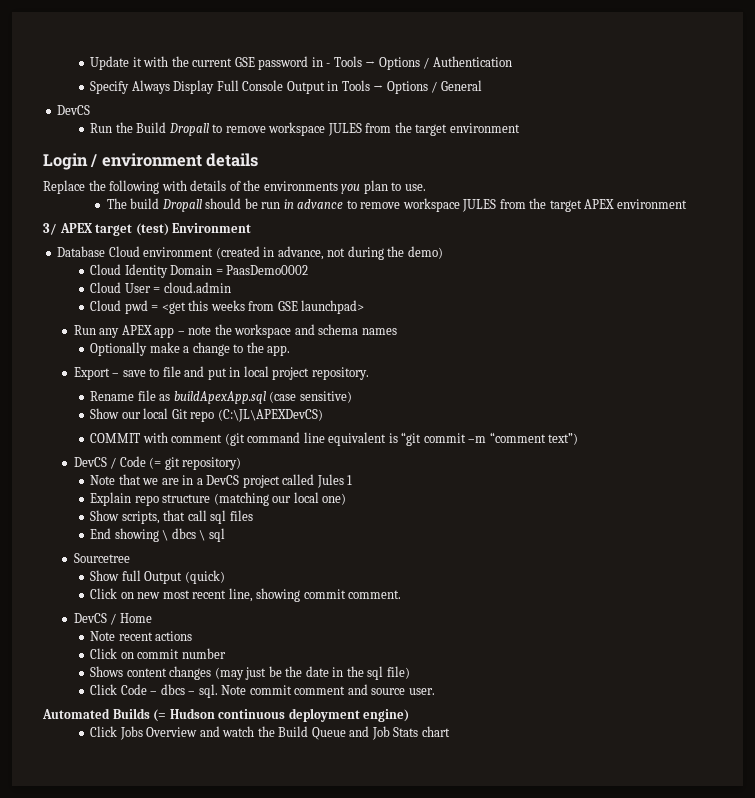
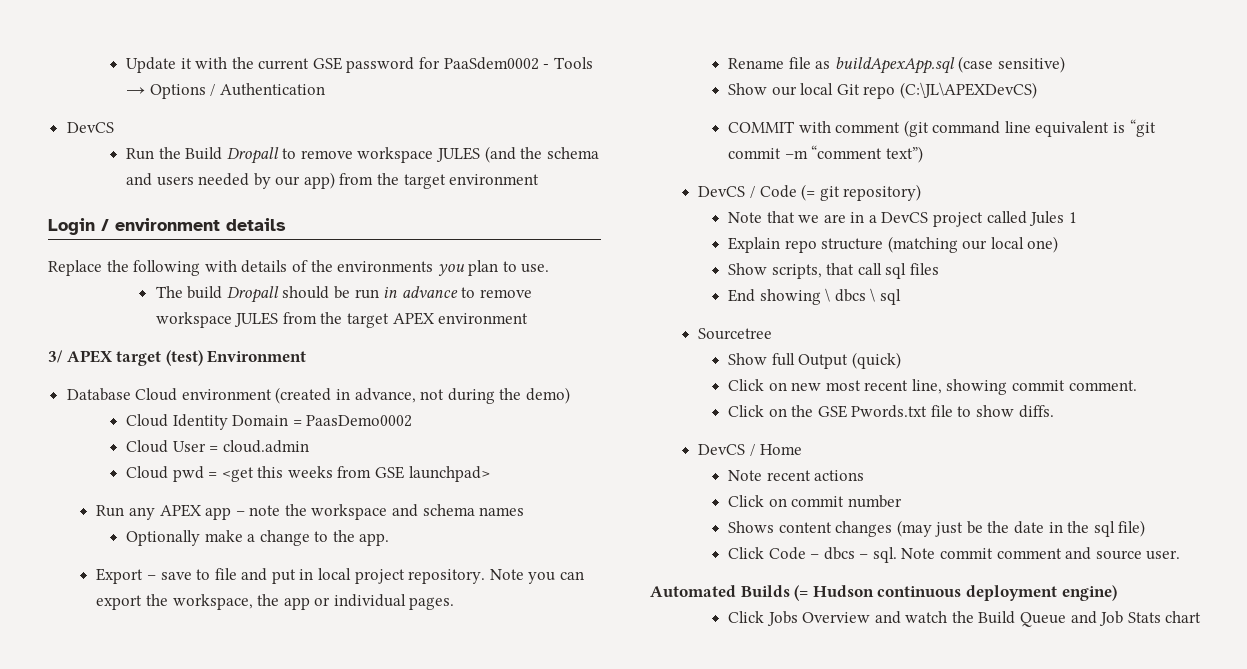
- Update it with the current GSE password in - Tools → Options / Authentication
+ Update it with the current GSE password for PaaSdem0002 - Tools → Options / Authentication
- Specify Always Display Full Console Output in Tools → Options / General
- Run the Build Dropall to remove workspace JULES from the target environment
+ Run the Build Dropall to remove workspace JULES (and the schema and users needed by our app) from the target environment
+ Note you can export the workspace, the app or individual pages.
+ Click on the GSE Pwords.txt file to show diffs.

